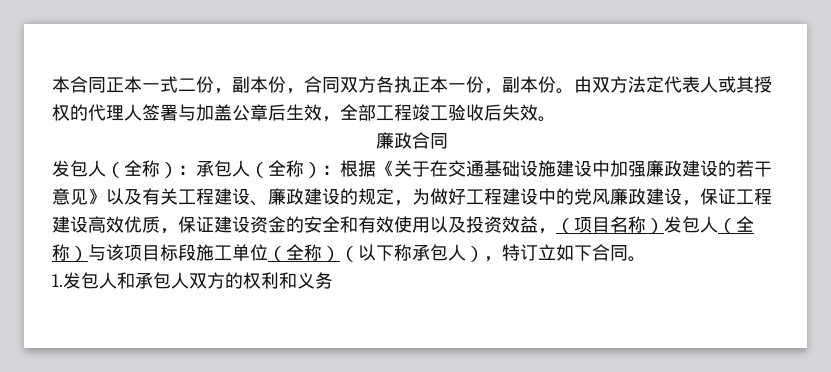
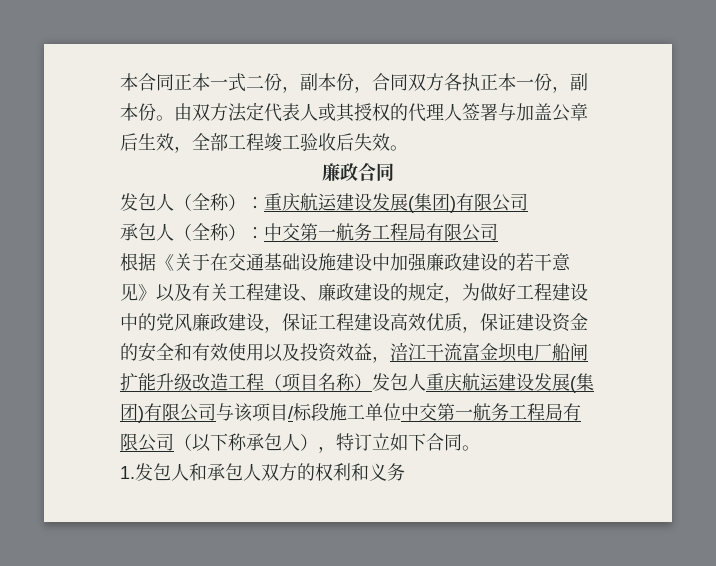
- 发包人（全称）：承包人（全称）：根据《关于在交通基础设施建设中加强廉政建设的若干意见》以及有关工程建设、廉政建设的规定，为做好工程建设中的党风廉政建设，保证工程建设高效优质，保证建设资金的安全和有效使用以及投资效益，（项目名称）发包人（全称）与该项目标段施工单位（全称）（以下称承包人），特订立如下合同。
+ 发包人（全称）：重庆航运建设发展(集团)有限公司
+ 承包人（全称）：中交第一航务工程局有限公司
+ 根据《关于在交通基础设施建设中加强廉政建设的若干意见》以及有关工程建设、廉政建设的规定，为做好工程建设中的党风廉政建设，保证工程建设高效优质，保证建设资金的安全和有效使用以及投资效益，涪江干流富金坝电厂船闸扩能升级改造工程（项目名称）发包人重庆航运建设发展(集团)有限公司与该项目/标段施工单位中交第一航务工程局有限公司（以下称承包人），特订立如下合同。

